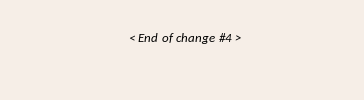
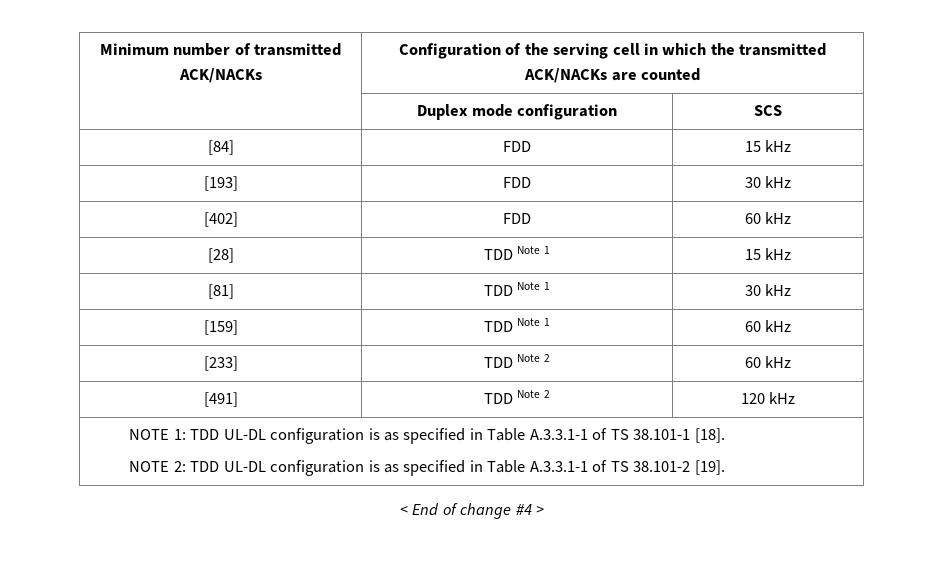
+ Minimum number of transmitted ACK/NACKs | Configuration of the serving cell in which the transmitted ACK/NACKs are counted
+ | Duplex mode configuration | SCS
+ [84] | FDD | 15 kHz
+ [193] | FDD | 30 kHz
+ [402] | FDD | 60 kHz
+ [28] | TDD Note 1 | 15 kHz
+ [81] | TDD Note 1 | 30 kHz
+ [159] | TDD Note 1 | 60 kHz
+ [233] | TDD Note 2 | 60 kHz
+ [491] | TDD Note 2 | 120 kHz
+ NOTE 1: TDD UL-DL configuration is as specified in Table A.3.3.1-1 of TS 38.101-1 [18].
+ NOTE 2: TDD UL-DL configuration is as specified in Table A.3.3.1-1 of TS 38.101-2 [19].

